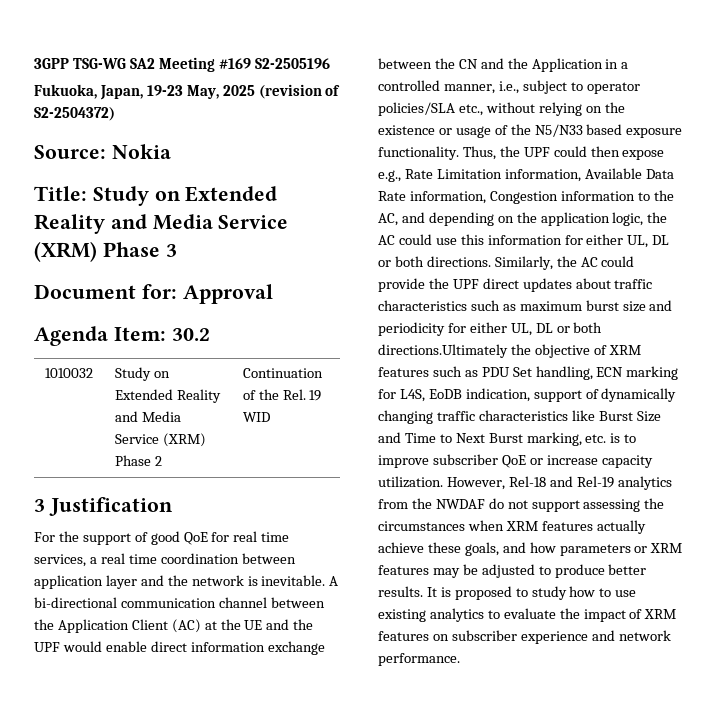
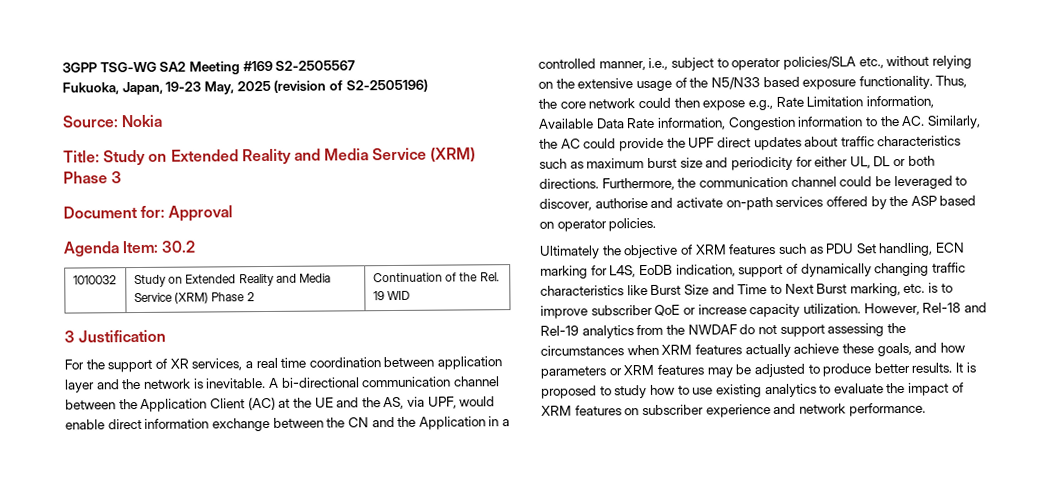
- 3GPP TSG-WG SA2 Meeting #169 S2-2505196
+ 3GPP TSG-WG SA2 Meeting #169 S2-2505567
- Fukuoka, Japan, 19-23 May, 2025 (revision of S2-2504372)
+ Fukuoka, Japan, 19-23 May, 2025 (revision of S2-2505196)
- For the support of good QoE for real time services, a real time coordination between application layer and the network is inevitable.
+ For the support of XR services, a real time coordination between application layer and the network is inevitable.
- A bi-directional communication channel between the Application Client (AC) at the UE and the UPF would enable direct information exchange between the CN and the Application in a controlled manner, i.e., subject to operator policies/SLA etc., without relying on the existence or usage of the N5/N33 based exposure functionality.
+ A bi-directional communication channel between the Application Client (AC) at the UE and the AS, via UPF, would enable direct information exchange between the CN and the Application in a controlled manner, i.e., subject to operator policies/SLA etc., without relying on the extensive usage of the N5/N33 based exposure functionality.
- Thus, the UPF could then expose e.g., Rate Limitation information, Available Data Rate information, Congestion information to the AC, and depending on the application logic, the AC could use this information for either UL, DL or both directions. Similarly, the AC could provide the UPF direct updates about traffic characteristics such as maximum burst size and periodicity for either UL, DL or both directions.Ultimately the objective of XRM features such as PDU Set handling, ECN marking for L4S, EoDB indication, support of dynamically changing traffic characteristics like Burst Size and Time to Next Burst marking, etc. is to improve subscriber QoE or increase capacity utilization.
+ Thus, the core network could then expose e.g., Rate Limitation information, Available Data Rate information, Congestion information to the AC. Similarly, the AC could provide the UPF direct updates about traffic characteristics such as maximum burst size and periodicity for either UL, DL or both directions. Furthermore, the communication channel could be leveraged to discover, authorise and activate on-path services offered by the ASP based on operator policies.
+ Ultimately the objective of XRM features such as PDU Set handling, ECN marking for L4S, EoDB indication, support of dynamically changing traffic characteristics like Burst Size and Time to Next Burst marking, etc. is to improve subscriber QoE or increase capacity utilization.

